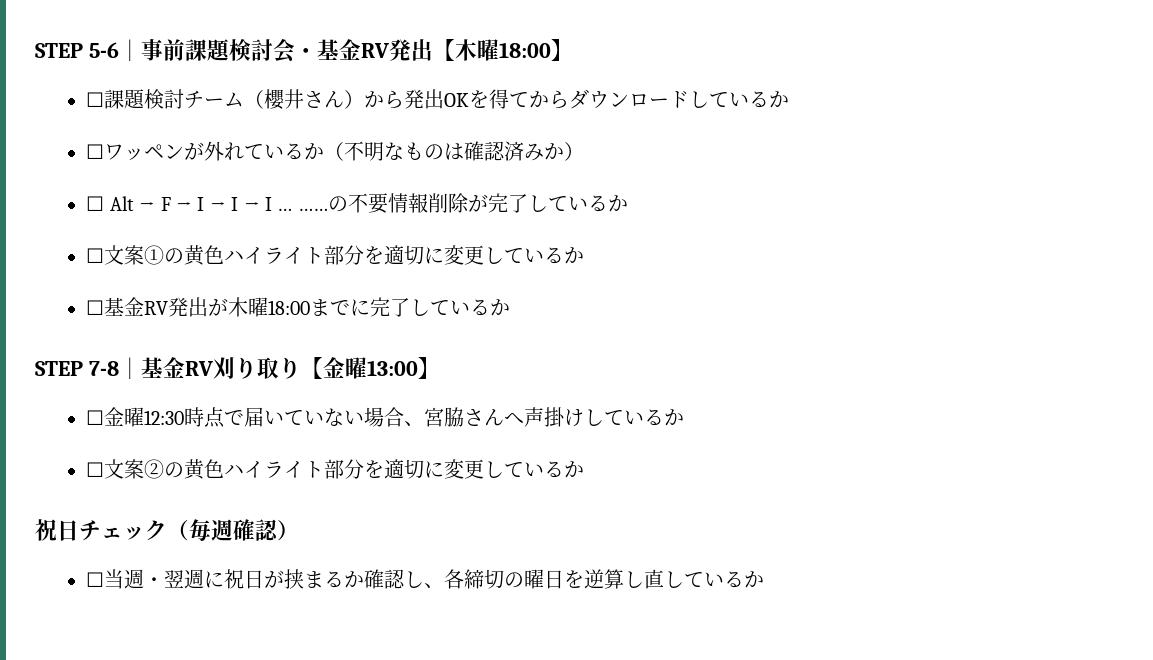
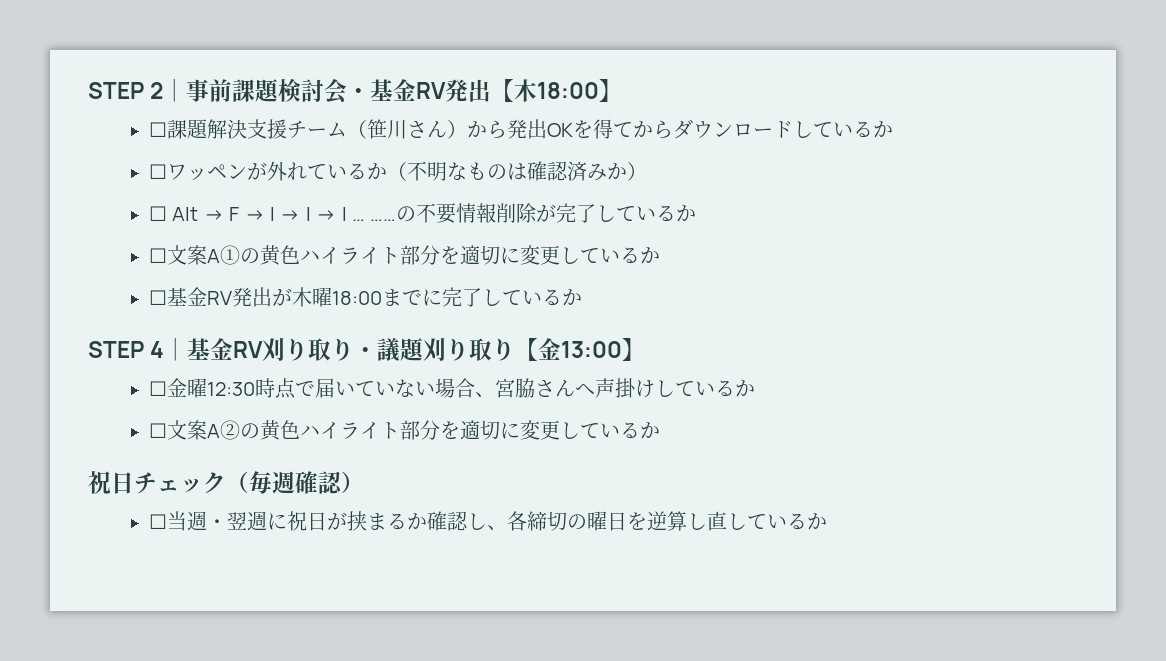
- STEP 5-6｜事前課題検討会・基金RV発出【木曜18:00】
+ STEP 2｜事前課題検討会・基金RV発出【木18:00】
- ☐課題検討チーム（櫻井さん）から発出OKを得てからダウンロードしているか
+ ☐課題解決支援チーム（笹川さん）から発出OKを得てからダウンロードしているか
- ☐文案①の黄色ハイライト部分を適切に変更しているか
+ ☐文案A①の黄色ハイライト部分を適切に変更しているか
- STEP 7-8｜基金RV刈り取り【金曜13:00】
+ STEP 4｜基金RV刈り取り・議題刈り取り【金13:00】
- ☐文案②の黄色ハイライト部分を適切に変更しているか
+ ☐文案A②の黄色ハイライト部分を適切に変更しているか

